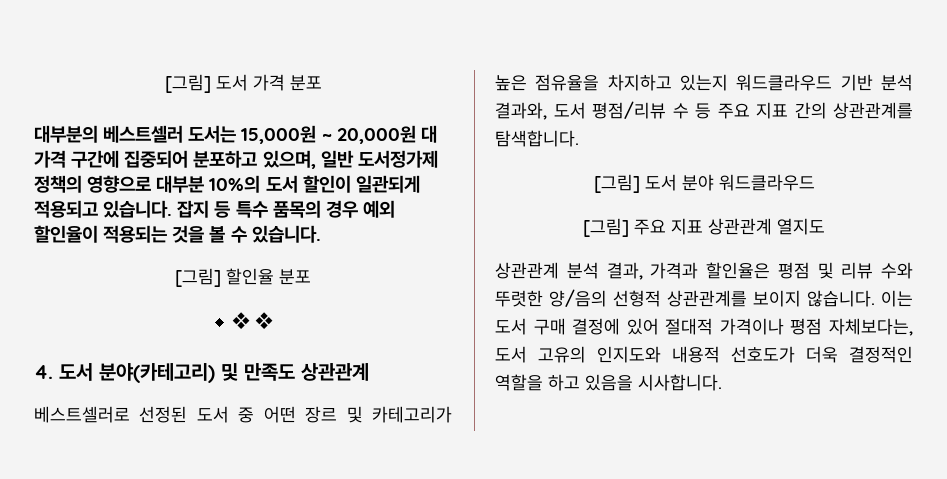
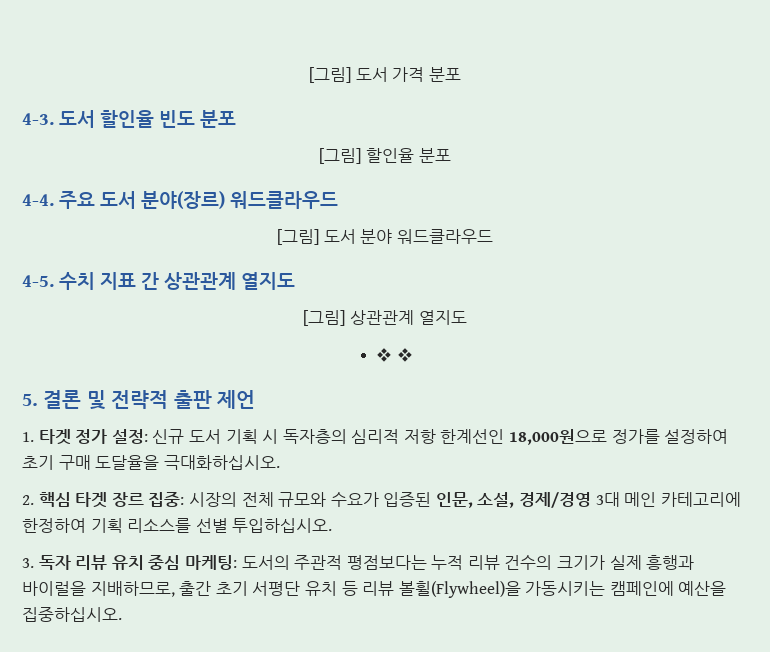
- 대부분의 베스트셀러 도서는 15,000원 ~ 20,000원 대 가격 구간에 집중되어 분포하고 있으며, 일반 도서정가제 정책의 영향으로 대부분 10%의 도서 할인이 일관되게 적용되고 있습니다. 잡지 등 특수 품목의 경우 예외 할인율이 적용되는 것을 볼 수 있습니다.
+ 4-3. 도서 할인율 빈도 분포
  [그림] 할인율 분포
+ 4-4. 주요 도서 분야(장르) 워드클라우드
+ [그림] 도서 분야 워드클라우드
+ 4-5. 수치 지표 간 상관관계 열지도
+ [그림] 상관관계 열지도
  ❖ ❖
- 4. 도서 분야(카테고리) 및 만족도 상관관계
- 베스트셀러로 선정된 도서 중 어떤 장르 및 카테고리가 높은 점유율을 차지하고 있는지 워드클라우드 기반 분석 결과와, 도서 평점/리뷰 수 등 주요 지표 간의 상관관계를 탐색합니다.
- [그림] 도서 분야 워드클라우드
- [그림] 주요 지표 상관관계 열지도
- 상관관계 분석 결과, 가격과 할인율은 평점 및 리뷰 수와 뚜렷한 양/음의 선형적 상관관계를 보이지 않습니다. 이는 도서 구매 결정에 있어 절대적 가격이나 평점 자체보다는, 도서 고유의 인지도와 내용적 선호도가 더욱 결정적인 역할을 하고 있음을 시사합니다.
+ 5. 결론 및 전략적 출판 제언
+ 1. 타겟 정가 설정: 신규 도서 기획 시 독자층의 심리적 저항 한계선인 18,000원으로 정가를 설정하여 초기 구매 도달율을 극대화하십시오.
+ 2. 핵심 타겟 장르 집중: 시장의 전체 규모와 수요가 입증된 인문, 소설, 경제/경영 3대 메인 카테고리에 한정하여 기획 리소스를 선별 투입하십시오.
+ 3. 독자 리뷰 유치 중심 마케팅: 도서의 주관적 평점보다는 누적 리뷰 건수의 크기가 실제 흥행과 바이럴을 지배하므로, 출간 초기 서평단 유치 등 리뷰 볼휠(Flywheel)을 가동시키는 캠페인에 예산을 집중하십시오.

